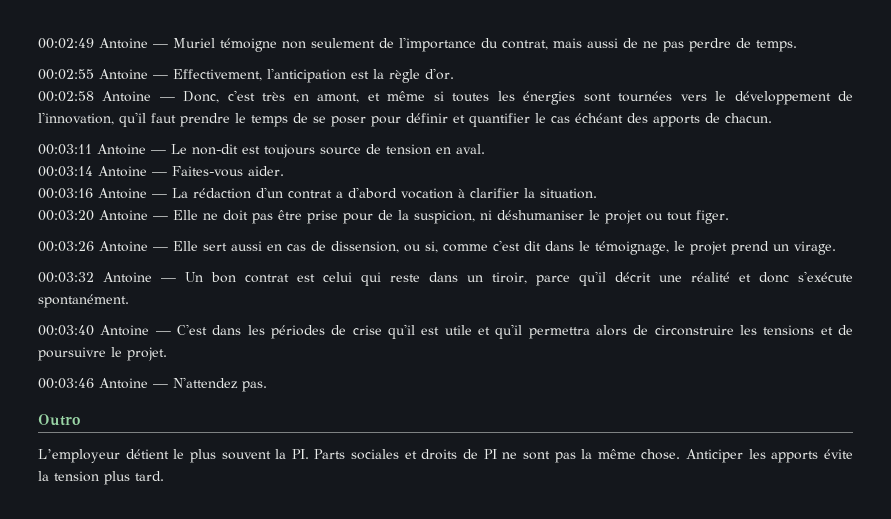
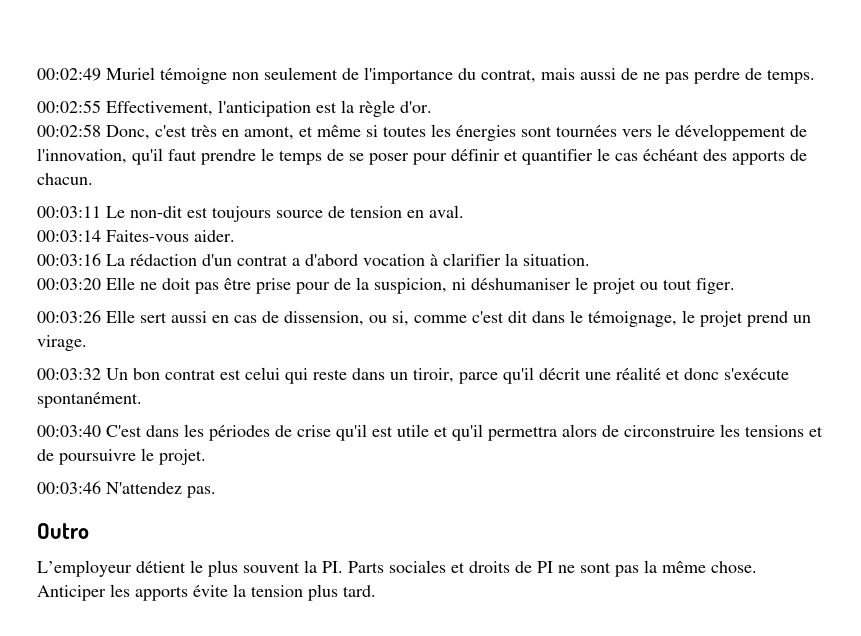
- 00:02:49 Antoine — Muriel témoigne non seulement de l'importance du contrat, mais aussi de ne pas perdre de temps.
+ 00:02:49 Muriel témoigne non seulement de l'importance du contrat, mais aussi de ne pas perdre de temps.
- 00:02:55 Antoine — Effectivement, l'anticipation est la règle d'or.
+ 00:02:55 Effectivement, l'anticipation est la règle d'or.
- 00:02:58 Antoine — Donc, c'est très en amont, et même si toutes les énergies sont tournées vers le développement de l'innovation, qu'il faut prendre le temps de se poser pour définir et quantifier le cas échéant des apports de chacun.
+ 00:02:58 Donc, c'est très en amont, et même si toutes les énergies sont tournées vers le développement de l'innovation, qu'il faut prendre le temps de se poser pour définir et quantifier le cas échéant des apports de chacun.
- 00:03:11 Antoine — Le non-dit est toujours source de tension en aval.
+ 00:03:11 Le non-dit est toujours source de tension en aval.
- 00:03:14 Antoine — Faites-vous aider.
+ 00:03:14 Faites-vous aider.
- 00:03:16 Antoine — La rédaction d'un contrat a d'abord vocation à clarifier la situation.
+ 00:03:16 La rédaction d'un contrat a d'abord vocation à clarifier la situation.
- 00:03:20 Antoine — Elle ne doit pas être prise pour de la suspicion, ni déshumaniser le projet ou tout figer.
+ 00:03:20 Elle ne doit pas être prise pour de la suspicion, ni déshumaniser le projet ou tout figer.
- 00:03:26 Antoine — Elle sert aussi en cas de dissension, ou si, comme c'est dit dans le témoignage, le projet prend un virage.
+ 00:03:26 Elle sert aussi en cas de dissension, ou si, comme c'est dit dans le témoignage, le projet prend un virage.
- 00:03:32 Antoine — Un bon contrat est celui qui reste dans un tiroir, parce qu'il décrit une réalité et donc s'exécute spontanément.
+ 00:03:32 Un bon contrat est celui qui reste dans un tiroir, parce qu'il décrit une réalité et donc s'exécute spontanément.
- 00:03:40 Antoine — C'est dans les périodes de crise qu'il est utile et qu'il permettra alors de circonstruire les tensions et de poursuivre le projet.
+ 00:03:40 C'est dans les périodes de crise qu'il est utile et qu'il permettra alors de circonstruire les tensions et de poursuivre le projet.
- 00:03:46 Antoine — N'attendez pas.
+ 00:03:46 N'attendez pas.

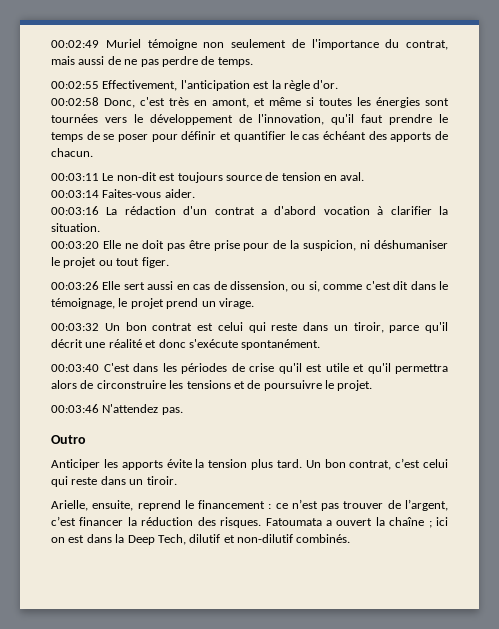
- L’employeur détient le plus souvent la PI. Parts sociales et droits de PI ne sont pas la même chose.
+ Un bon contrat, c’est celui qui reste dans un tiroir.
+ Arielle, ensuite, reprend le financement : ce n’est pas trouver de l’argent, c’est financer la réduction des risques. Fatoumata a ouvert la chaîne ; ici on est dans la Deep Tech, dilutif et non-dilutif combinés.

